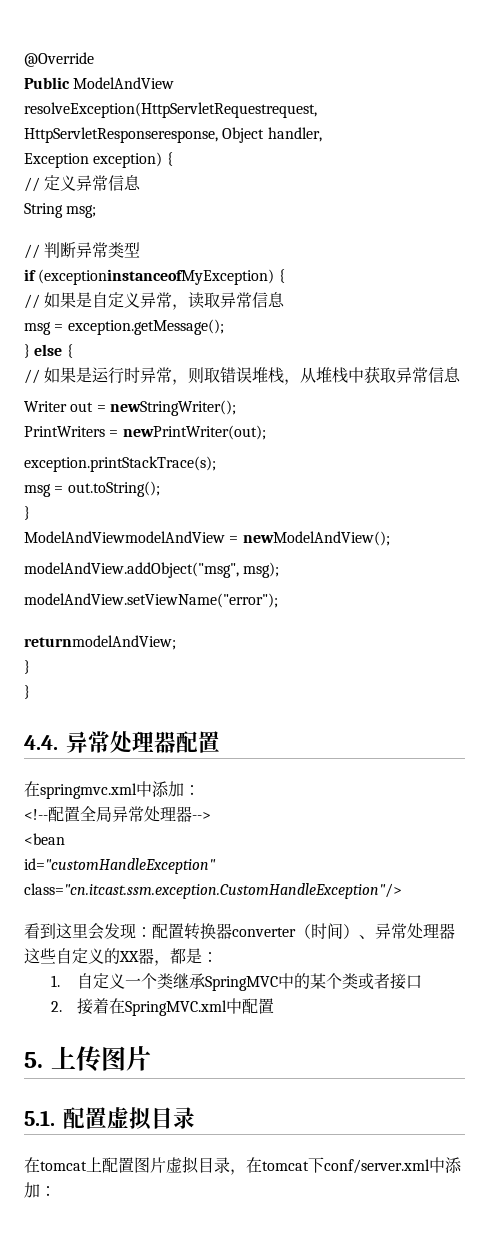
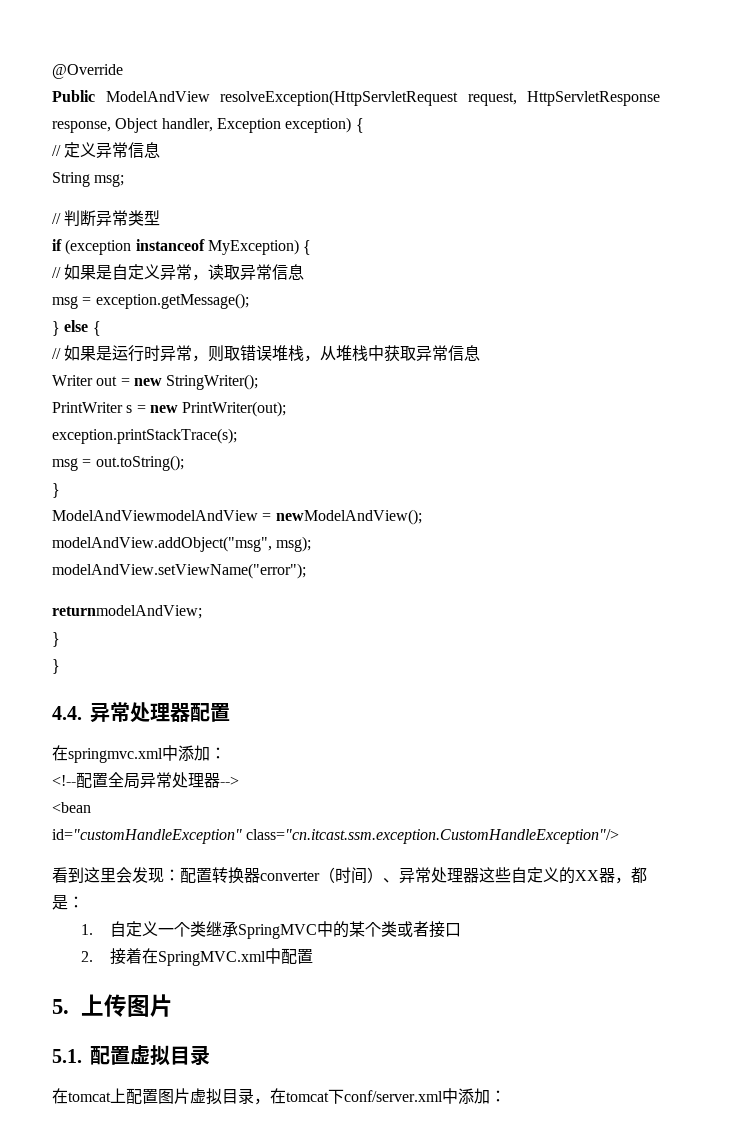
- Public ModelAndView resolveException(HttpServletRequestrequest, HttpServletResponseresponse, Object handler,
- Exception exception) {
+ Public ModelAndView resolveException(HttpServletRequest request, HttpServletResponse response, Object handler, Exception exception) {
- if (exceptioninstanceofMyException) {
+ if (exception instanceof MyException) {
- Writer out = newStringWriter();
- PrintWriters = newPrintWriter(out);
+ Writer out = new StringWriter();
+ PrintWriter s = new PrintWriter(out);

